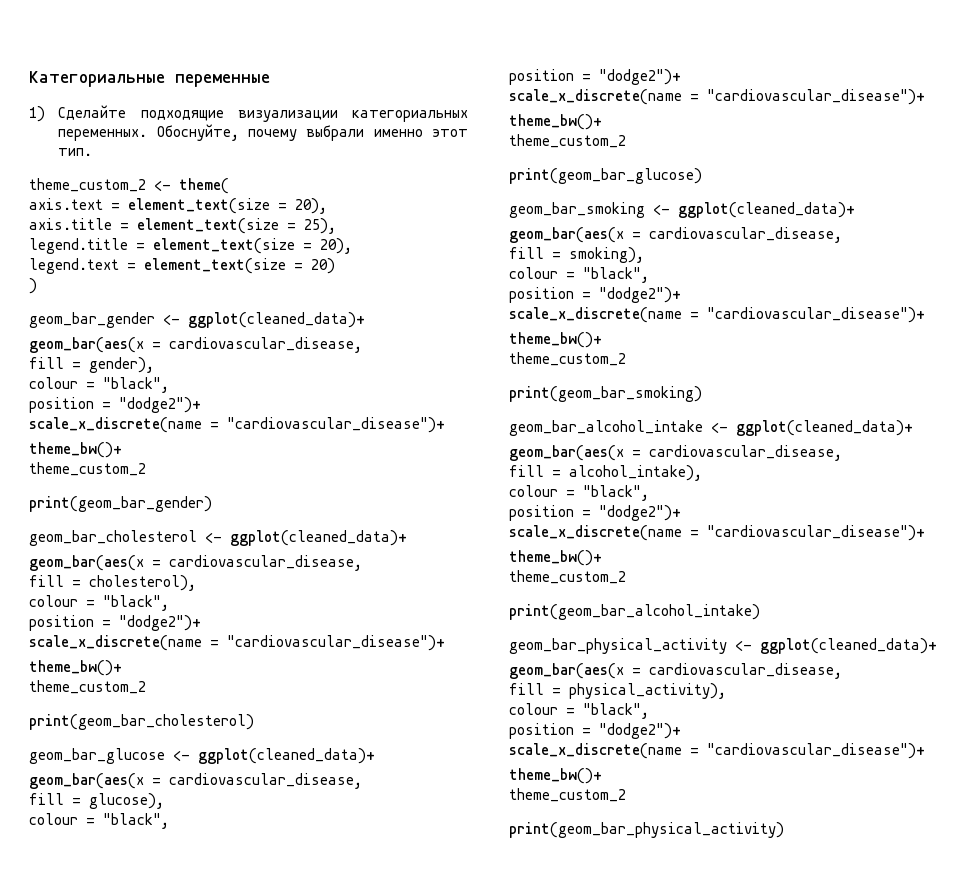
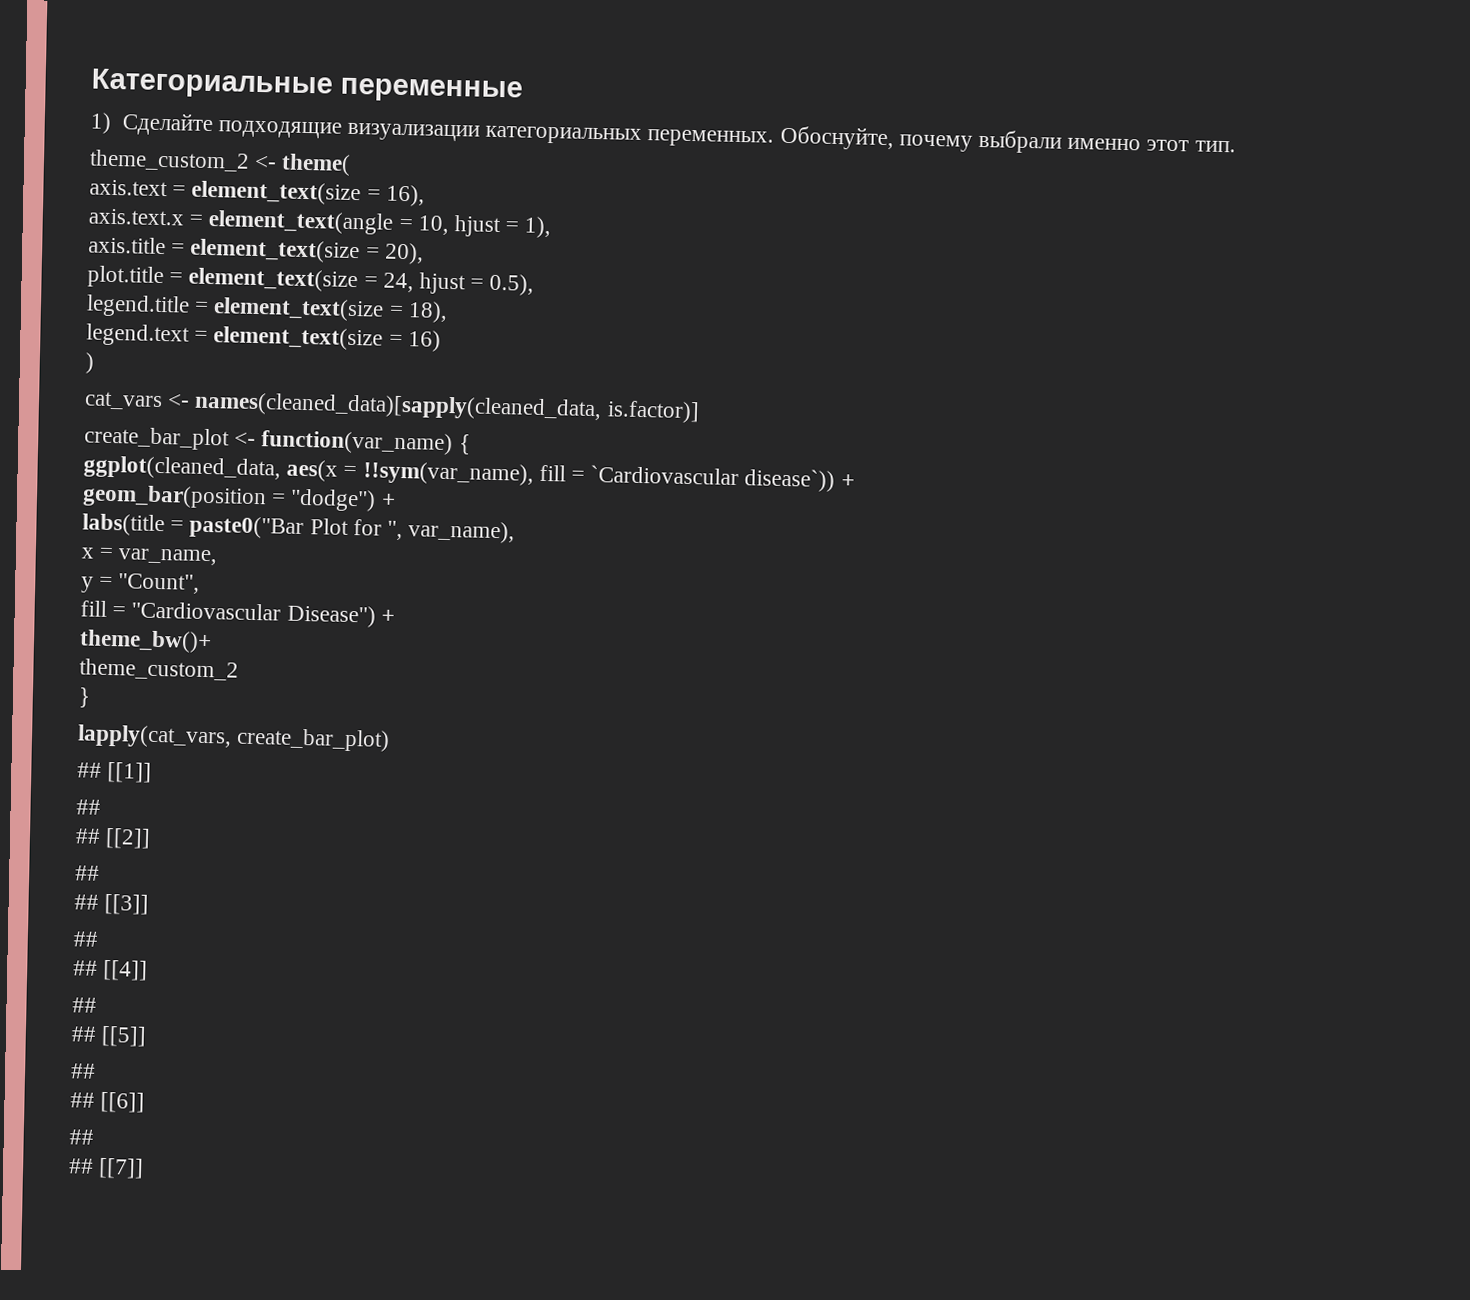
- axis.text = element_text(size = 20),
- axis.title = element_text(size = 25),
+ axis.text = element_text(size = 16),
+ axis.text.x = element_text(angle = 10, hjust = 1),
+ axis.title = element_text(size = 20),
+ plot.title = element_text(size = 24, hjust = 0.5),
- legend.title = element_text(size = 20),
+ legend.title = element_text(size = 18),
- legend.text = element_text(size = 20)
+ legend.text = element_text(size = 16)
- geom_bar_gender <- ggplot(cleaned_data)+
- geom_bar(aes(x = cardiovascular_disease,
- fill = gender),
- colour = "black",
- position = "dodge2")+
- scale_x_discrete(name = "cardiovascular_disease")+
+ cat_vars <- names(cleaned_data)[sapply(cleaned_data, is.factor)]
+ create_bar_plot <- function(var_name) {
+ ggplot(cleaned_data, aes(x = !!sym(var_name), fill = `Cardiovascular disease`)) +
+ geom_bar(position = "dodge") +
+ labs(title = paste0("Bar Plot for ", var_name),
+ x = var_name,
+ y = "Count",
+ fill = "Cardiovascular Disease") +
  theme_bw()+
  theme_custom_2
- print(geom_bar_gender)
- geom_bar_cholesterol <- ggplot(cleaned_data)+
- geom_bar(aes(x = cardiovascular_disease,
- fill = cholesterol),
- colour = "black",
- position = "dodge2")+
- scale_x_discrete(name = "cardiovascular_disease")+
- theme_bw()+
- theme_custom_2
- print(geom_bar_cholesterol)
- geom_bar_glucose <- ggplot(cleaned_data)+
- geom_bar(aes(x = cardiovascular_disease,
- fill = glucose),
- colour = "black",
- position = "dodge2")+
- scale_x_discrete(name = "cardiovascular_disease")+
- theme_bw()+
- theme_custom_2
- print(geom_bar_glucose)
- geom_bar_smoking <- ggplot(cleaned_data)+
- geom_bar(aes(x = cardiovascular_disease,
- fill = smoking),
- colour = "black",
- position = "dodge2")+
- scale_x_discrete(name = "cardiovascular_disease")+
- theme_bw()+
- theme_custom_2
- print(geom_bar_smoking)
- geom_bar_alcohol_intake <- ggplot(cleaned_data)+
- geom_bar(aes(x = cardiovascular_disease,
- fill = alcohol_intake),
- colour = "black",
- position = "dodge2")+
- scale_x_discrete(name = "cardiovascular_disease")+
- theme_bw()+
- theme_custom_2
- print(geom_bar_alcohol_intake)
- geom_bar_physical_activity <- ggplot(cleaned_data)+
- geom_bar(aes(x = cardiovascular_disease,
- fill = physical_activity),
- colour = "black",
- position = "dodge2")+
- scale_x_discrete(name = "cardiovascular_disease")+
- theme_bw()+
- theme_custom_2
- print(geom_bar_physical_activity)
+ }
+ lapply(cat_vars, create_bar_plot)
+ ## [[1]]
+ ##
+ ## [[2]]
+ ##
+ ## [[3]]
+ ##
+ ## [[4]]
+ ##
+ ## [[5]]
+ ##
+ ## [[6]]
+ ##
+ ## [[7]]

